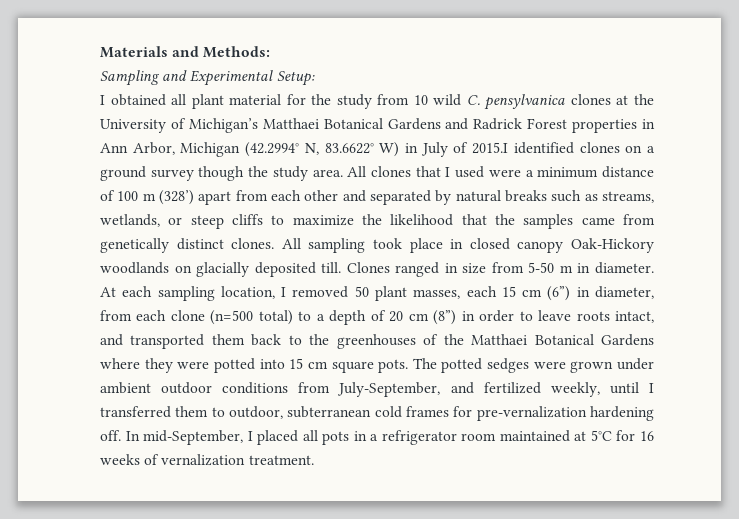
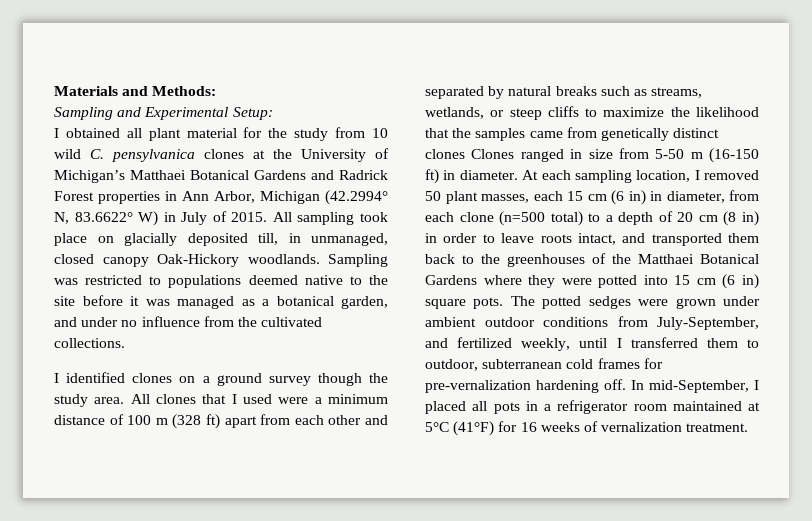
- I obtained all plant material for the study from 10 wild C. pensylvanica clones at the University of Michigan’s Matthaei Botanical Gardens and Radrick Forest properties in Ann Arbor, Michigan (42.2994° N, 83.6622° W) in July of 2015.I identified clones on a ground survey though the study area.
+ I obtained all plant material for the study from 10 wild C. pensylvanica clones at the University of Michigan’s Matthaei Botanical Gardens and Radrick Forest properties in Ann Arbor, Michigan (42.2994° N, 83.6622° W) in July of 2015. All sampling took place on glacially deposited till, in unmanaged, closed canopy Oak-Hickory woodlands. Sampling was restricted to populations deemed native to the site before it was managed as a botanical garden, and under no influence from the cultivated collections.
+ I identified clones on a ground survey though the study area.
- All clones that I used were a minimum distance of 100 m (328’) apart from each other and separated by natural breaks such as streams, wetlands, or steep cliffs to maximize the likelihood that the samples came from genetically distinct clones. All sampling took place in closed canopy Oak-Hickory woodlands on glacially deposited till. Clones ranged in size from 5-50 m in diameter.
+ All clones that I used were a minimum distance of 100 m (328 ft) apart from each other and separated by natural breaks such as streams, wetlands, or steep cliffs to maximize the likelihood that the samples came from genetically distinct clones Clones ranged in size from 5-50 m (16-150 ft) in diameter.
- At each sampling location, I removed 50 plant masses, each 15 cm (6”) in diameter, from each clone (n=500 total) to a depth of 20 cm (8”) in order to leave roots intact, and transported them back to the greenhouses of the Matthaei Botanical Gardens where they were potted into 15 cm square pots.
+ At each sampling location, I removed 50 plant masses, each 15 cm (6 in) in diameter, from each clone (n=500 total) to a depth of 20 cm (8 in) in order to leave roots intact, and transported them back to the greenhouses of the Matthaei Botanical Gardens where they were potted into 15 cm (6 in) square pots.
- In mid-September, I placed all pots in a refrigerator room maintained at 5°C for 16 weeks of vernalization treatment.
+ In mid-September, I placed all pots in a refrigerator room maintained at 5°C (41°F) for 16 weeks of vernalization treatment.

